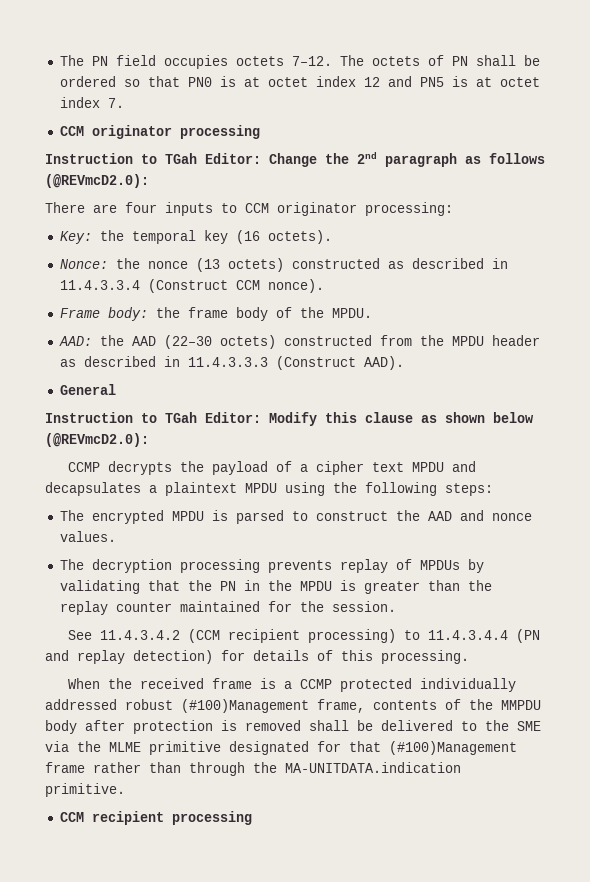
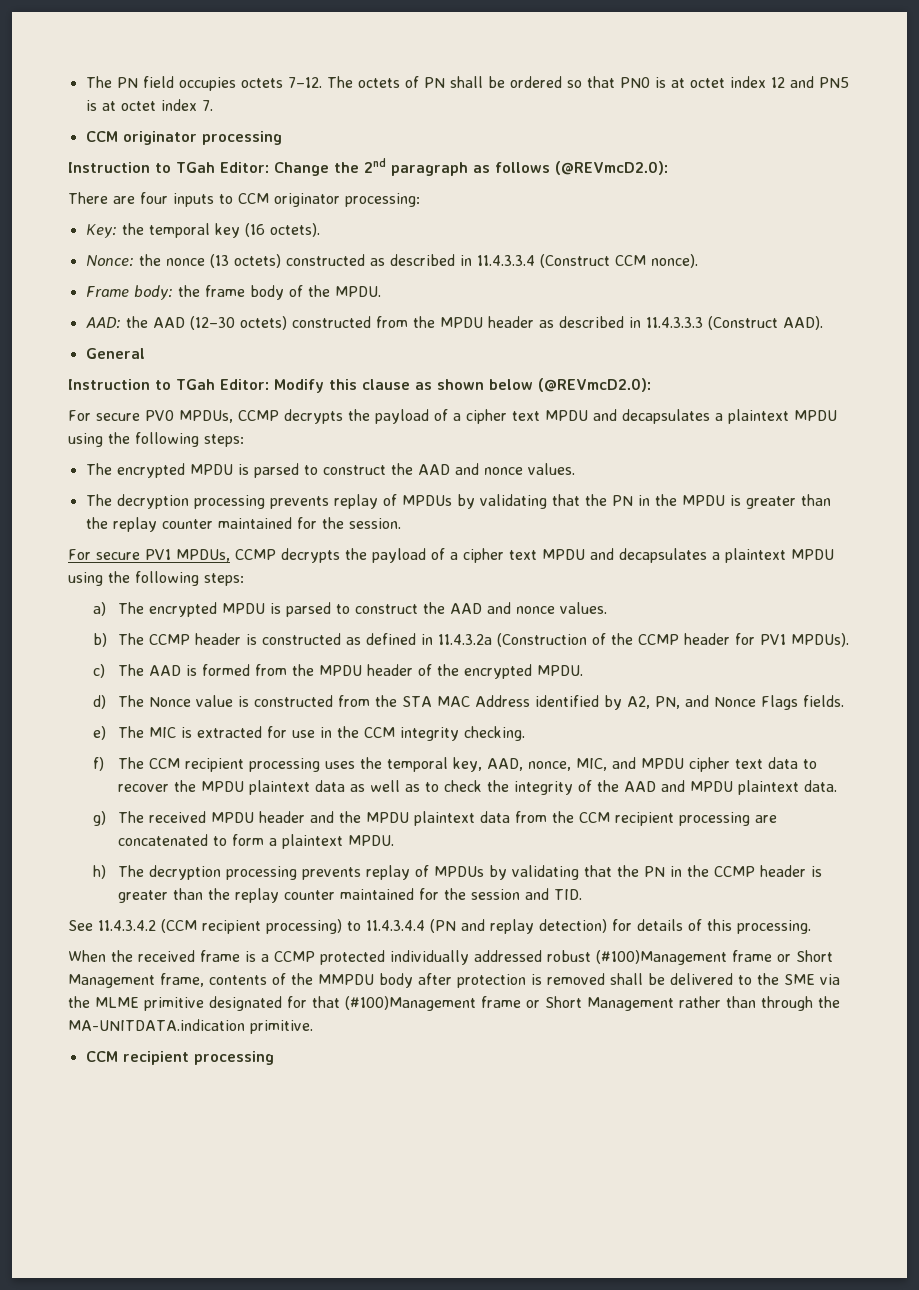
- AAD: the AAD (22–30 octets) constructed from the MPDU header as described in 11.4.3.3.3 (Construct AAD).
+ AAD: the AAD (12–30 octets) constructed from the MPDU header as described in 11.4.3.3.3 (Construct AAD).
- CCMP decrypts the payload of a cipher text MPDU and decapsulates a plaintext MPDU using the following steps:
+ For secure PV0 MPDUs, CCMP decrypts the payload of a cipher text MPDU and decapsulates a plaintext MPDU using the following steps:
+ For secure PV1 MPDUs, CCMP decrypts the payload of a cipher text MPDU and decapsulates a plaintext MPDU using the following steps:
+ a) The encrypted MPDU is parsed to construct the AAD and nonce values.
+ b) The CCMP header is constructed as defined in 11.4.3.2a (Construction of the CCMP header for PV1 MPDUs).
+ c) The AAD is formed from the MPDU header of the encrypted MPDU.
+ d) The Nonce value is constructed from the STA MAC Address identified by A2, PN, and Nonce Flags fields.
+ e) The MIC is extracted for use in the CCM integrity checking.
+ f) The CCM recipient processing uses the temporal key, AAD, nonce, MIC, and MPDU cipher text data to recover the MPDU plaintext data as well as to check the integrity of the AAD and MPDU plaintext data.
+ g) The received MPDU header and the MPDU plaintext data from the CCM recipient processing are concatenated to form a plaintext MPDU.
+ h) The decryption processing prevents replay of MPDUs by validating that the PN in the CCMP header is greater than the replay counter maintained for the session and TID.
- When the received frame is a CCMP protected individually addressed robust (#100)Management frame, contents of the MMPDU body after protection is removed shall be delivered to the SME via the MLME primitive designated for that (#100)Management frame rather than through the MA-UNITDATA.indication primitive.
+ When the received frame is a CCMP protected individually addressed robust (#100)Management frame or Short Management frame, contents of the MMPDU body after protection is removed shall be delivered to the SME via the MLME primitive designated for that (#100)Management frame or Short Management rather than through the MA-UNITDATA.indication primitive.

